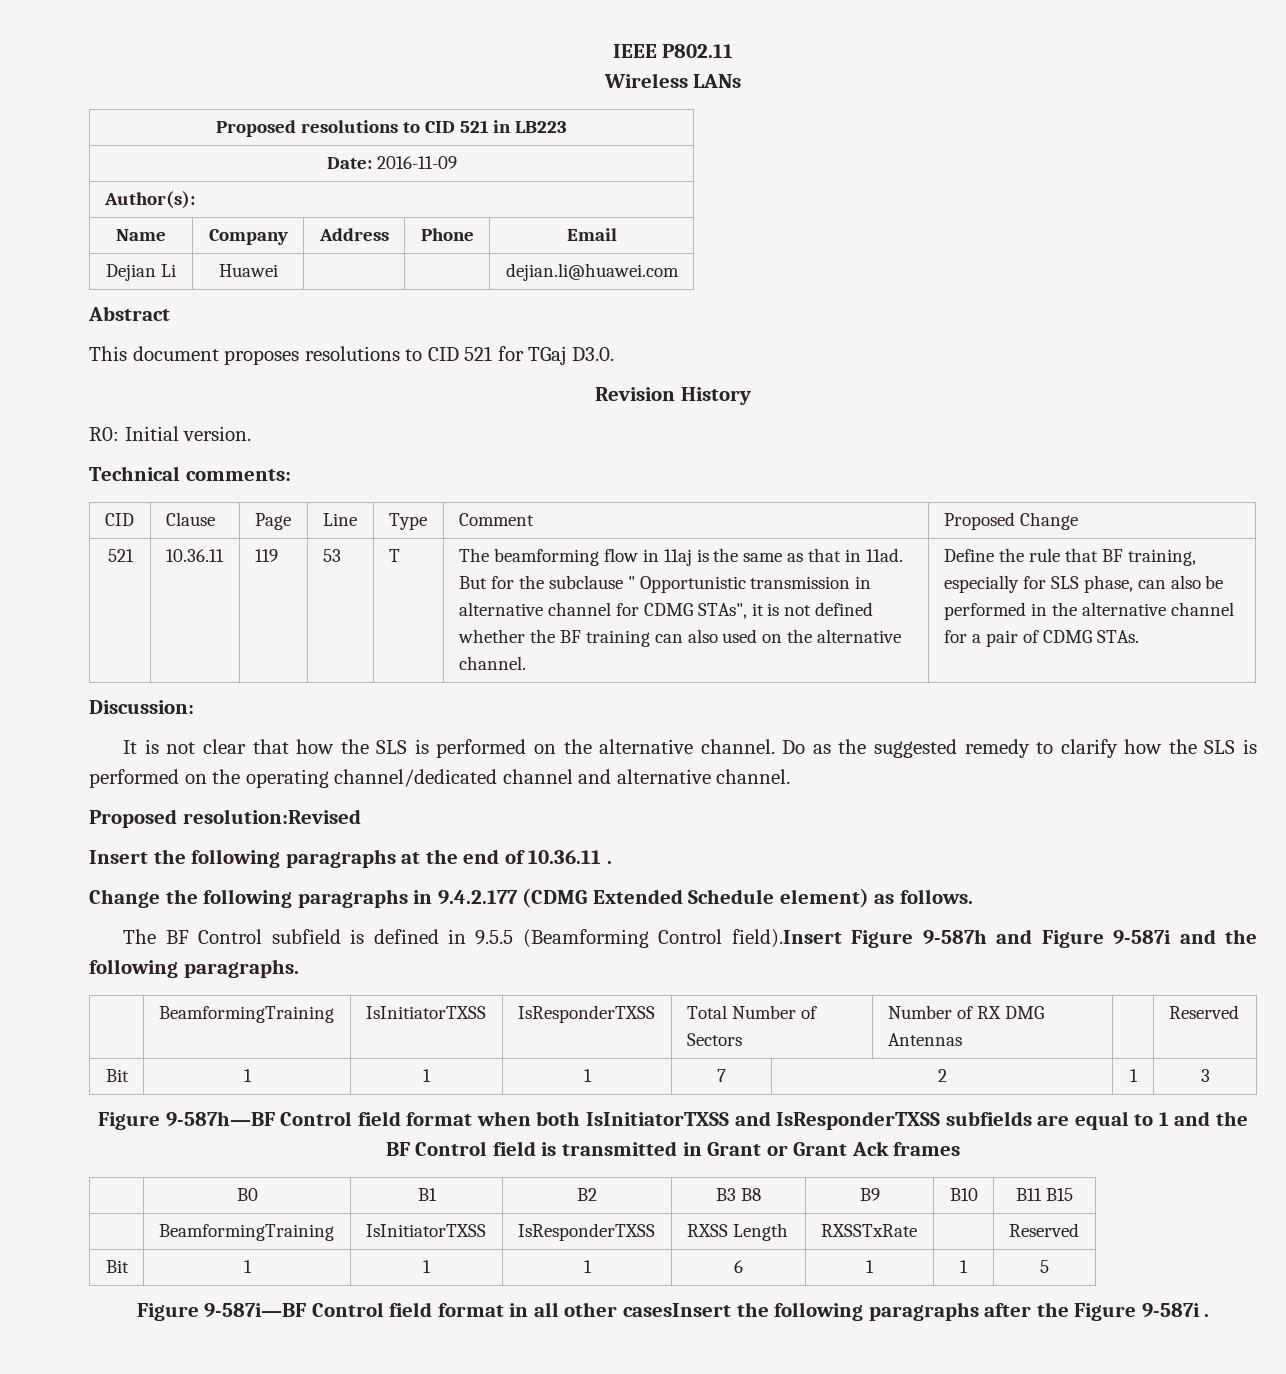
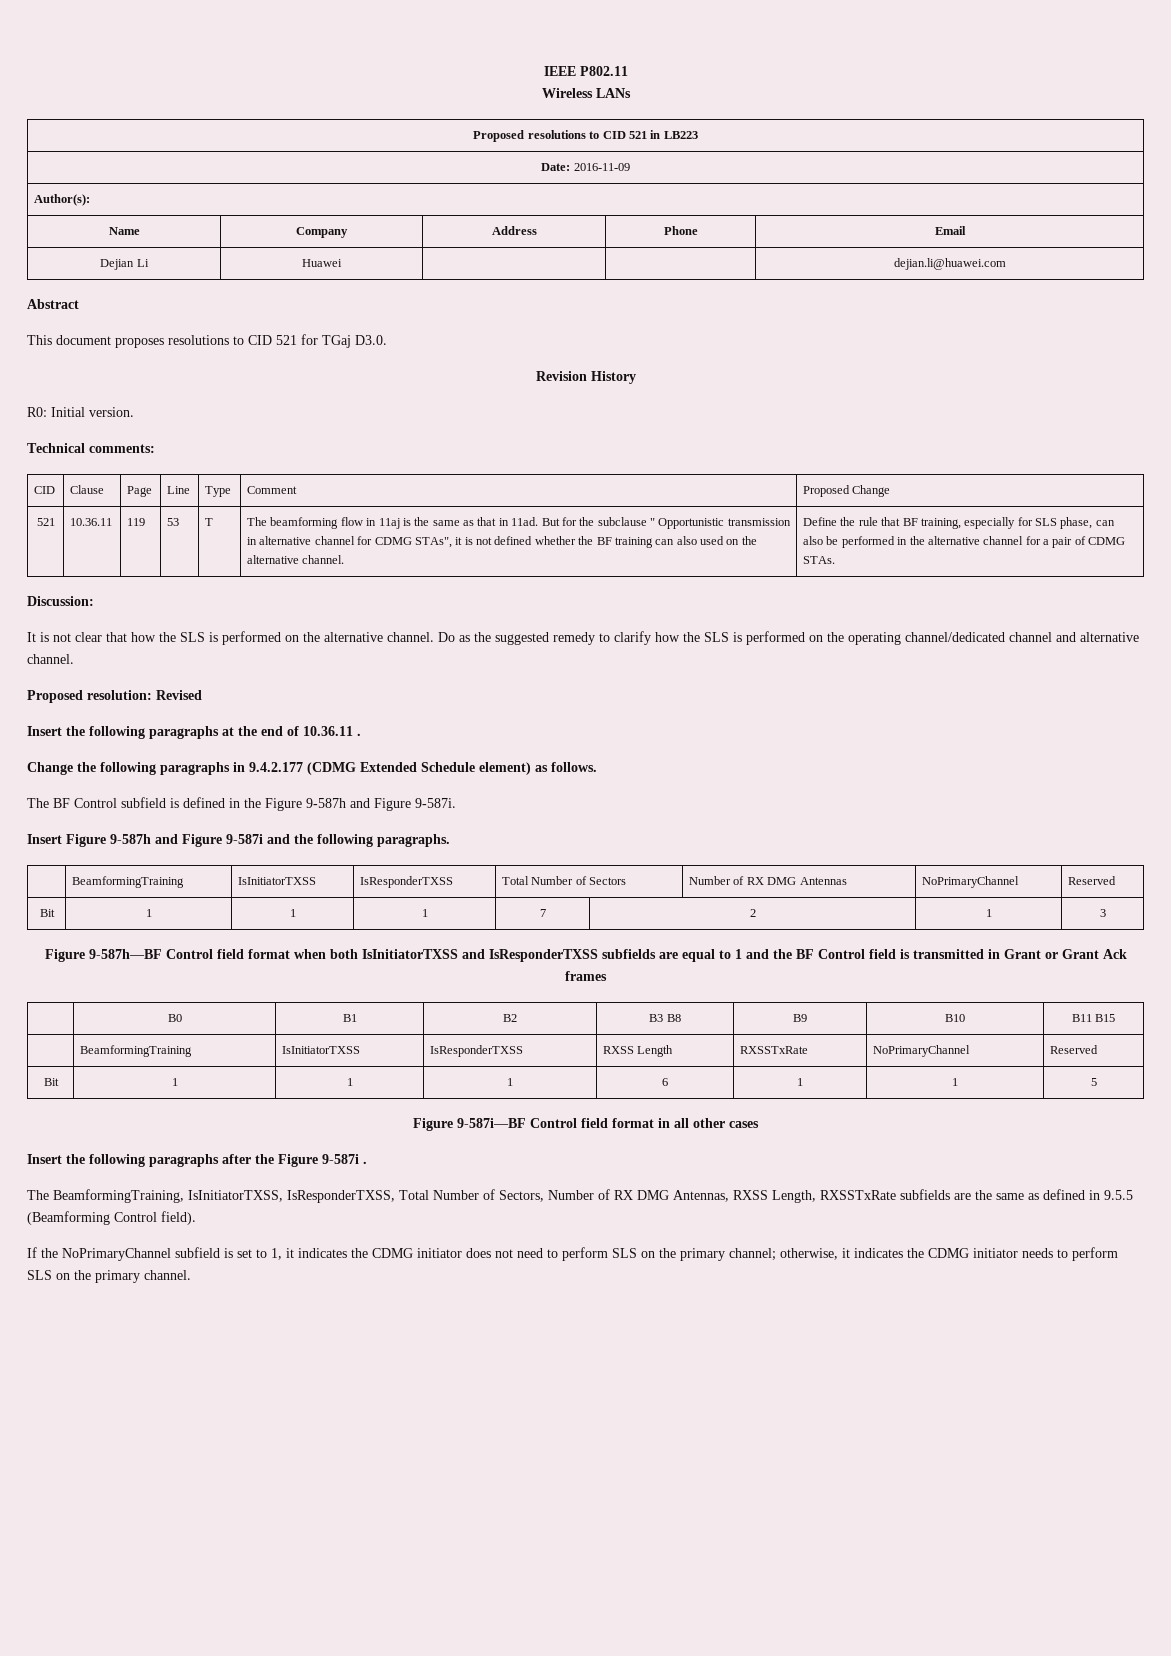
- Proposed resolution:Revised
+ Proposed resolution: Revised
- The BF Control subfield is defined in 9.5.5 (Beamforming Control field).Insert Figure 9-587h and Figure 9-587i and the following paragraphs.
+ The BF Control subfield is defined in the Figure 9-587h and Figure 9-587i.
+ Insert Figure 9-587h and Figure 9-587i and the following paragraphs.
- | BeamformingTraining | IsInitiatorTXSS | IsResponderTXSS | Total Number of Sectors | Number of RX DMG Antennas | | Reserved
+ | BeamformingTraining | IsInitiatorTXSS | IsResponderTXSS | Total Number of Sectors | Number of RX DMG Antennas | NoPrimaryChannel | Reserved
- | BeamformingTraining | IsInitiatorTXSS | IsResponderTXSS | RXSS Length | RXSSTxRate | | Reserved
+ | BeamformingTraining | IsInitiatorTXSS | IsResponderTXSS | RXSS Length | RXSSTxRate | NoPrimaryChannel | Reserved
- Figure 9-587i—BF Control field format in all other casesInsert the following paragraphs after the Figure 9-587i .
+ Figure 9-587i—BF Control field format in all other cases
+ Insert the following paragraphs after the Figure 9-587i .
+ The BeamformingTraining, IsInitiatorTXSS, IsResponderTXSS, Total Number of Sectors, Number of RX DMG Antennas, RXSS Length, RXSSTxRate subfields are the same as defined in 9.5.5 (Beamforming Control field).
+ If the NoPrimaryChannel subfield is set to 1, it indicates the CDMG initiator does not need to perform SLS on the primary channel; otherwise, it indicates the CDMG initiator needs to perform SLS on the primary channel.

